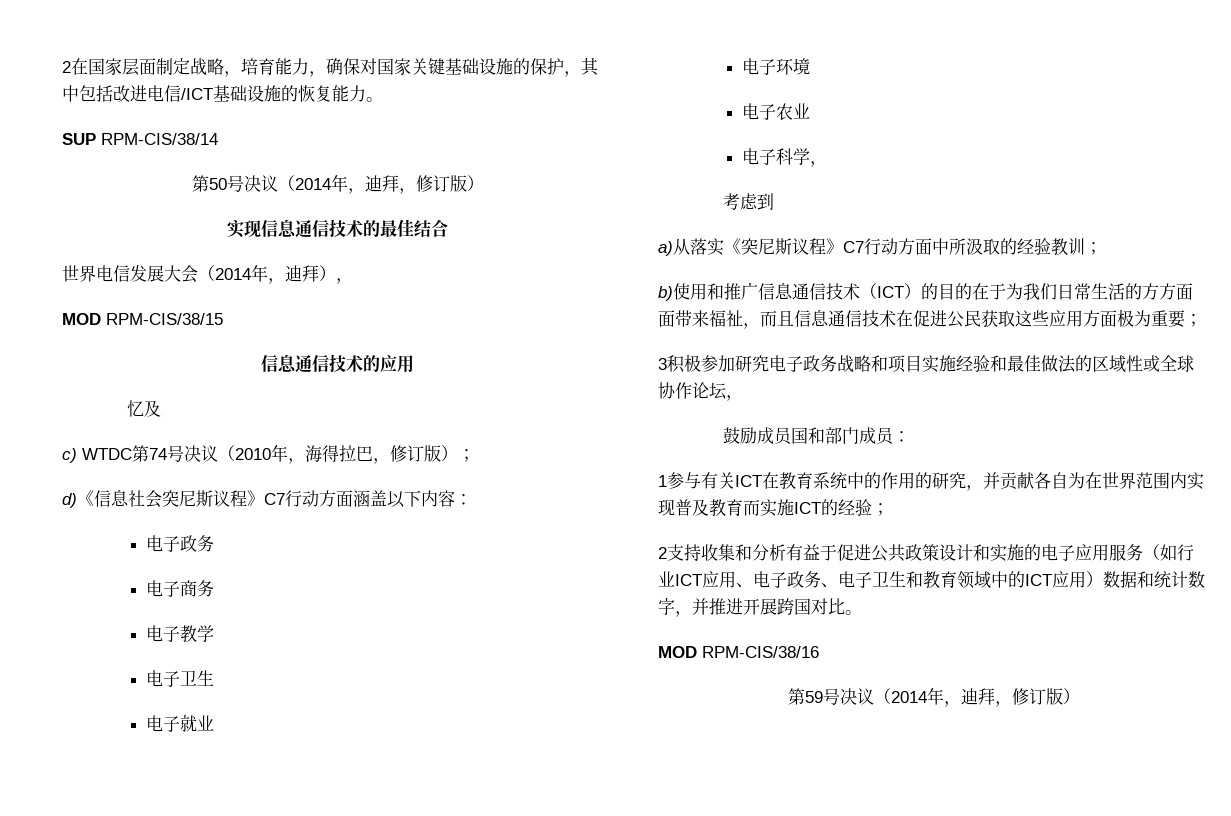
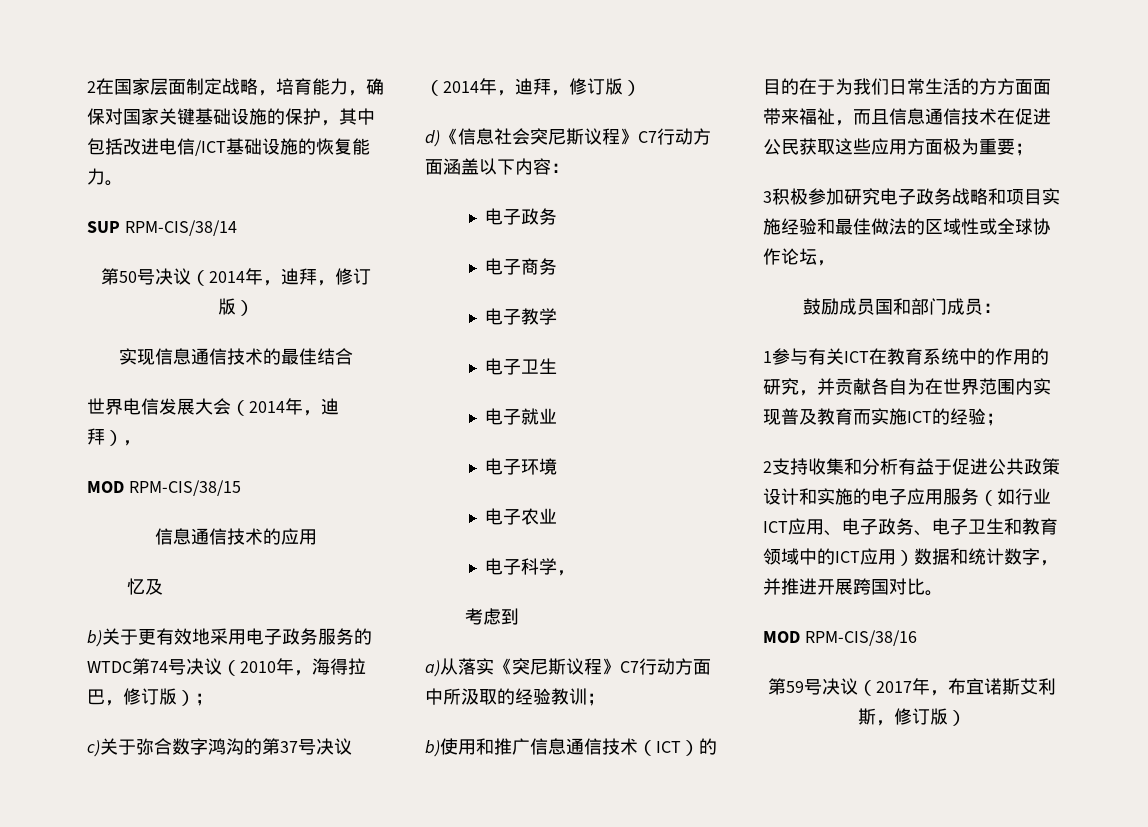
- c) WTDC第74号决议（2010年，海得拉巴，修订版）；
+ b)关于更有效地采用电子政务服务的WTDC第74号决议（2010年，海得拉巴，修订版）；
+ c)关于弥合数字鸿沟的第37号决议（2014年，迪拜，修订版）
- 第59号决议（2014年，迪拜，修订版）
+ 第59号决议（2017年，布宜诺斯艾利斯，修订版）

